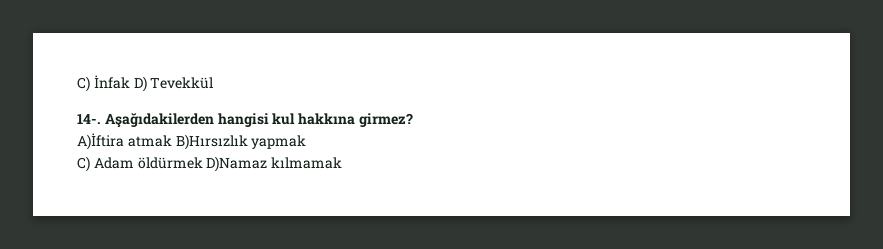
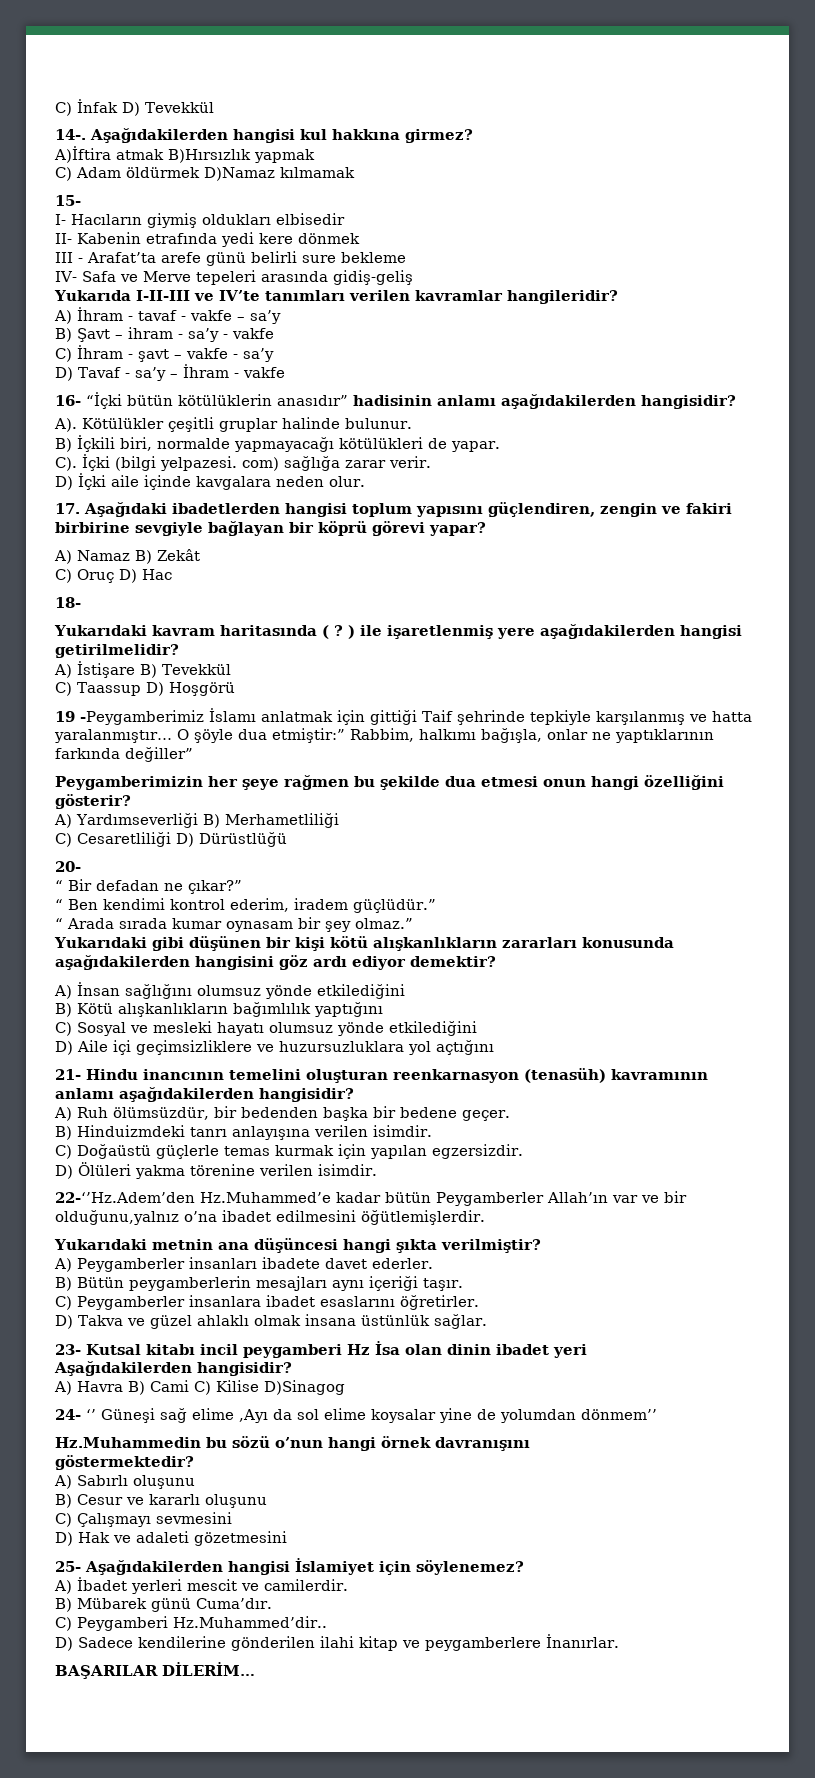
+ 15-
+ I- Hacıların giymiş oldukları elbisedir
+ II- Kabenin etrafında yedi kere dönmek
+ III - Arafat’ta arefe günü belirli sure bekleme
+ IV- Safa ve Merve tepeleri arasında gidiş-geliş
+ Yukarıda I-II-III ve IV’te tanımları verilen kavramlar hangileridir?
+ A) İhram - tavaf - vakfe – sa’y
+ B) Şavt – ihram - sa’y - vakfe
+ C) İhram - şavt – vakfe - sa’y
+ D) Tavaf - sa’y – İhram - vakfe
+ 16- “İçki bütün kötülüklerin anasıdır” hadisinin anlamı aşağıdakilerden hangisidir?
+ A). Kötülükler çeşitli gruplar halinde bulunur.
+ B) İçkili biri, normalde yapmayacağı kötülükleri de yapar.
+ C). İçki (bilgi yelpazesi. com) sağlığa zarar verir.
+ D) İçki aile içinde kavgalara neden olur.
+ 17. Aşağıdaki ibadetlerden hangisi toplum yapısını güçlendiren, zengin ve fakiri birbirine sevgiyle bağlayan bir köprü görevi yapar?
+ A) Namaz B) Zekât
+ C) Oruç D) Hac
+ 18-
+ Yukarıdaki kavram haritasında ( ? ) ile işaretlenmiş yere aşağıdakilerden hangisi getirilmelidir?
+ A) İstişare B) Tevekkül
+ C) Taassup D) Hoşgörü
+ 19 -Peygamberimiz İslamı anlatmak için gittiği Taif şehrinde tepkiyle karşılanmış ve hatta yaralanmıştır… O şöyle dua etmiştir:” Rabbim, halkımı bağışla, onlar ne yaptıklarının farkında değiller”
+ Peygamberimizin her şeye rağmen bu şekilde dua etmesi onun hangi özelliğini gösterir?
+ A) Yardımseverliği B) Merhametliliği
+ C) Cesaretliliği D) Dürüstlüğü
+ 20-
+ “ Bir defadan ne çıkar?”
+ “ Ben kendimi kontrol ederim, iradem güçlüdür.”
+ “ Arada sırada kumar oynasam bir şey olmaz.”
+ Yukarıdaki gibi düşünen bir kişi kötü alışkanlıkların zararları konusunda aşağıdakilerden hangisini göz ardı ediyor demektir?
+ A) İnsan sağlığını olumsuz yönde etkilediğini
+ B) Kötü alışkanlıkların bağımlılık yaptığını
+ C) Sosyal ve mesleki hayatı olumsuz yönde etkilediğini
+ D) Aile içi geçimsizliklere ve huzursuzluklara yol açtığını
+ 21- Hindu inancının temelini oluşturan reenkarnasyon (tenasüh) kavramının anlamı aşağıdakilerden hangisidir?
+ A) Ruh ölümsüzdür, bir bedenden başka bir bedene geçer.
+ B) Hinduizmdeki tanrı anlayışına verilen isimdir.
+ C) Doğaüstü güçlerle temas kurmak için yapılan egzersizdir.
+ D) Ölüleri yakma törenine verilen isimdir.
+ 22-‘’Hz.Adem’den Hz.Muhammed’e kadar bütün Peygamberler Allah’ın var ve bir olduğunu,yalnız o’na ibadet edilmesini öğütlemişlerdir.
+ Yukarıdaki metnin ana düşüncesi hangi şıkta verilmiştir?
+ A) Peygamberler insanları ibadete davet ederler.
+ B) Bütün peygamberlerin mesajları aynı içeriği taşır.
+ C) Peygamberler insanlara ibadet esaslarını öğretirler.
+ D) Takva ve güzel ahlaklı olmak insana üstünlük sağlar.
+ 23- Kutsal kitabı incil peygamberi Hz İsa olan dinin ibadet yeri
+ Aşağıdakilerden hangisidir?
+ A) Havra B) Cami C) Kilise D)Sinagog
+ 24- ‘’ Güneşi sağ elime ,Ayı da sol elime koysalar yine de yolumdan dönmem’’
+ Hz.Muhammedin bu sözü o’nun hangi örnek davranışını
+ göstermektedir?
+ A) Sabırlı oluşunu
+ B) Cesur ve kararlı oluşunu
+ C) Çalışmayı sevmesini
+ D) Hak ve adaleti gözetmesini
+ 25- Aşağıdakilerden hangisi İslamiyet için söylenemez?
+ A) İbadet yerleri mescit ve camilerdir.
+ B) Mübarek günü Cuma’dır.
+ C) Peygamberi Hz.Muhammed’dir..
+ D) Sadece kendilerine gönderilen ilahi kitap ve peygamberlere İnanırlar.
+ BAŞARILAR DİLERİM…

